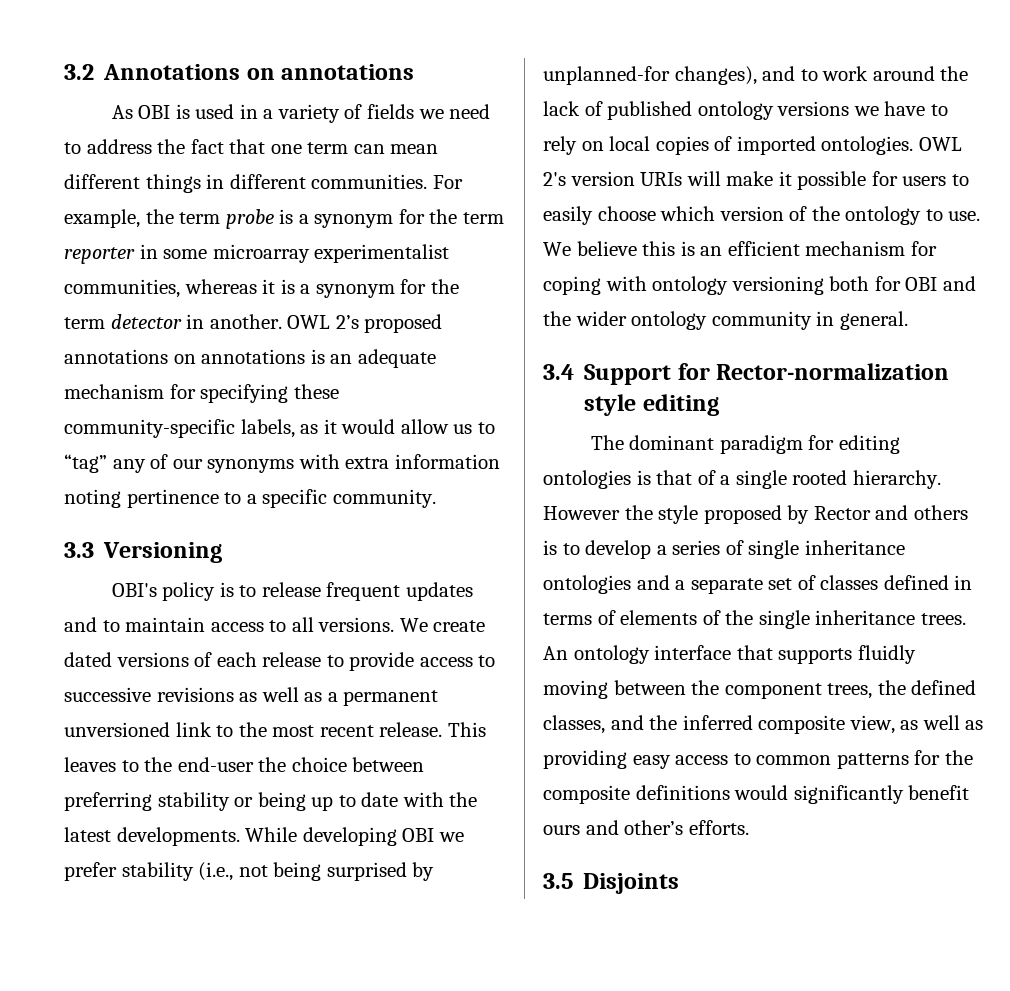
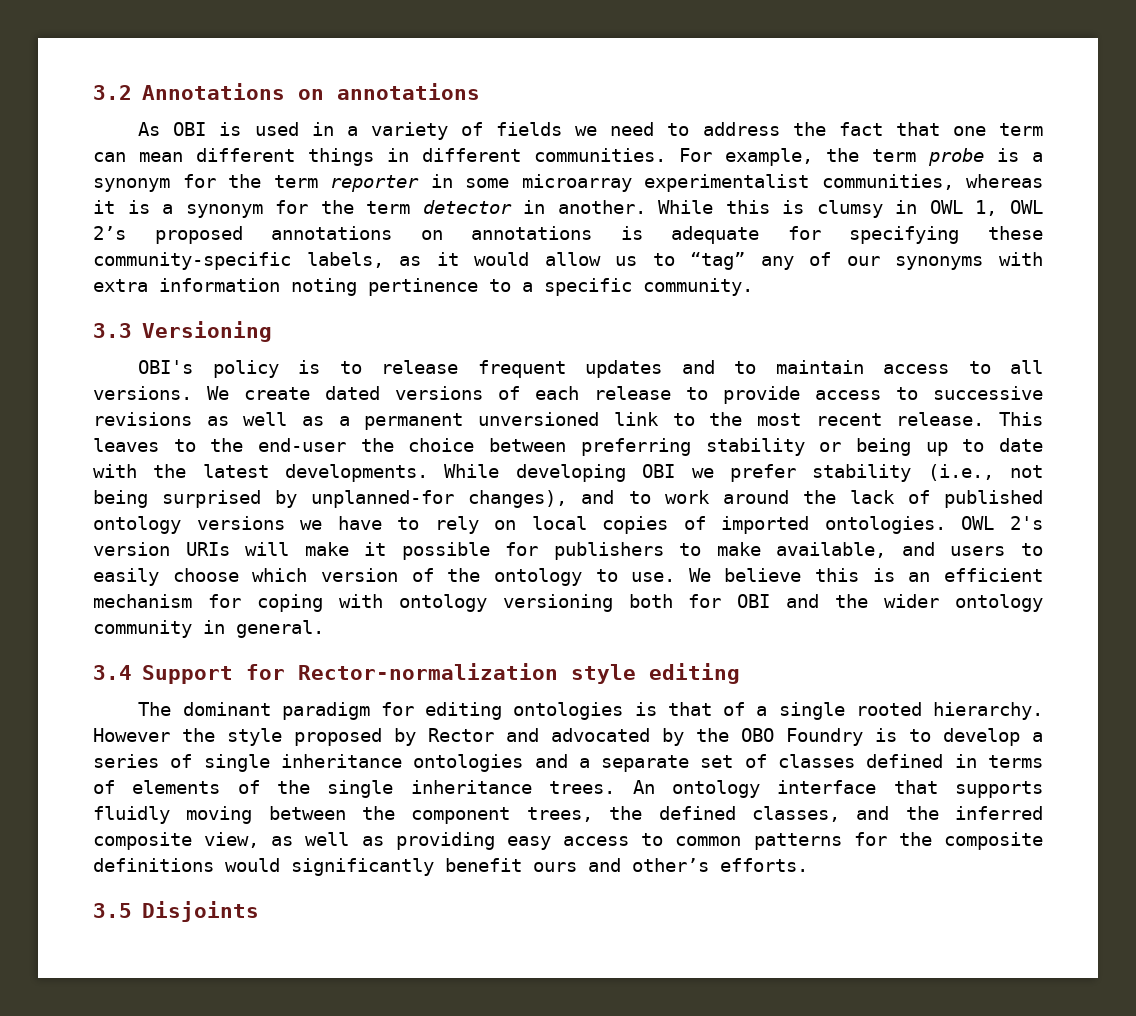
- OWL 2’s proposed annotations on annotations is an adequate mechanism for specifying these community-specific labels, as it would allow us to “tag” any of our synonyms with extra information noting pertinence to a specific community.
+ While this is clumsy in OWL 1, OWL 2’s proposed annotations on annotations is adequate for specifying these community-specific labels, as it would allow us to “tag” any of our synonyms with extra information noting pertinence to a specific community.
- OWL 2's version URIs will make it possible for users to easily choose which version of the ontology to use.
+ OWL 2's version URIs will make it possible for publishers to make available, and users to easily choose which version of the ontology to use.
- However the style proposed by Rector and others is to develop a series of single inheritance ontologies and a separate set of classes defined in terms of elements of the single inheritance trees.
+ However the style proposed by Rector and advocated by the OBO Foundry is to develop a series of single inheritance ontologies and a separate set of classes defined in terms of elements of the single inheritance trees.

